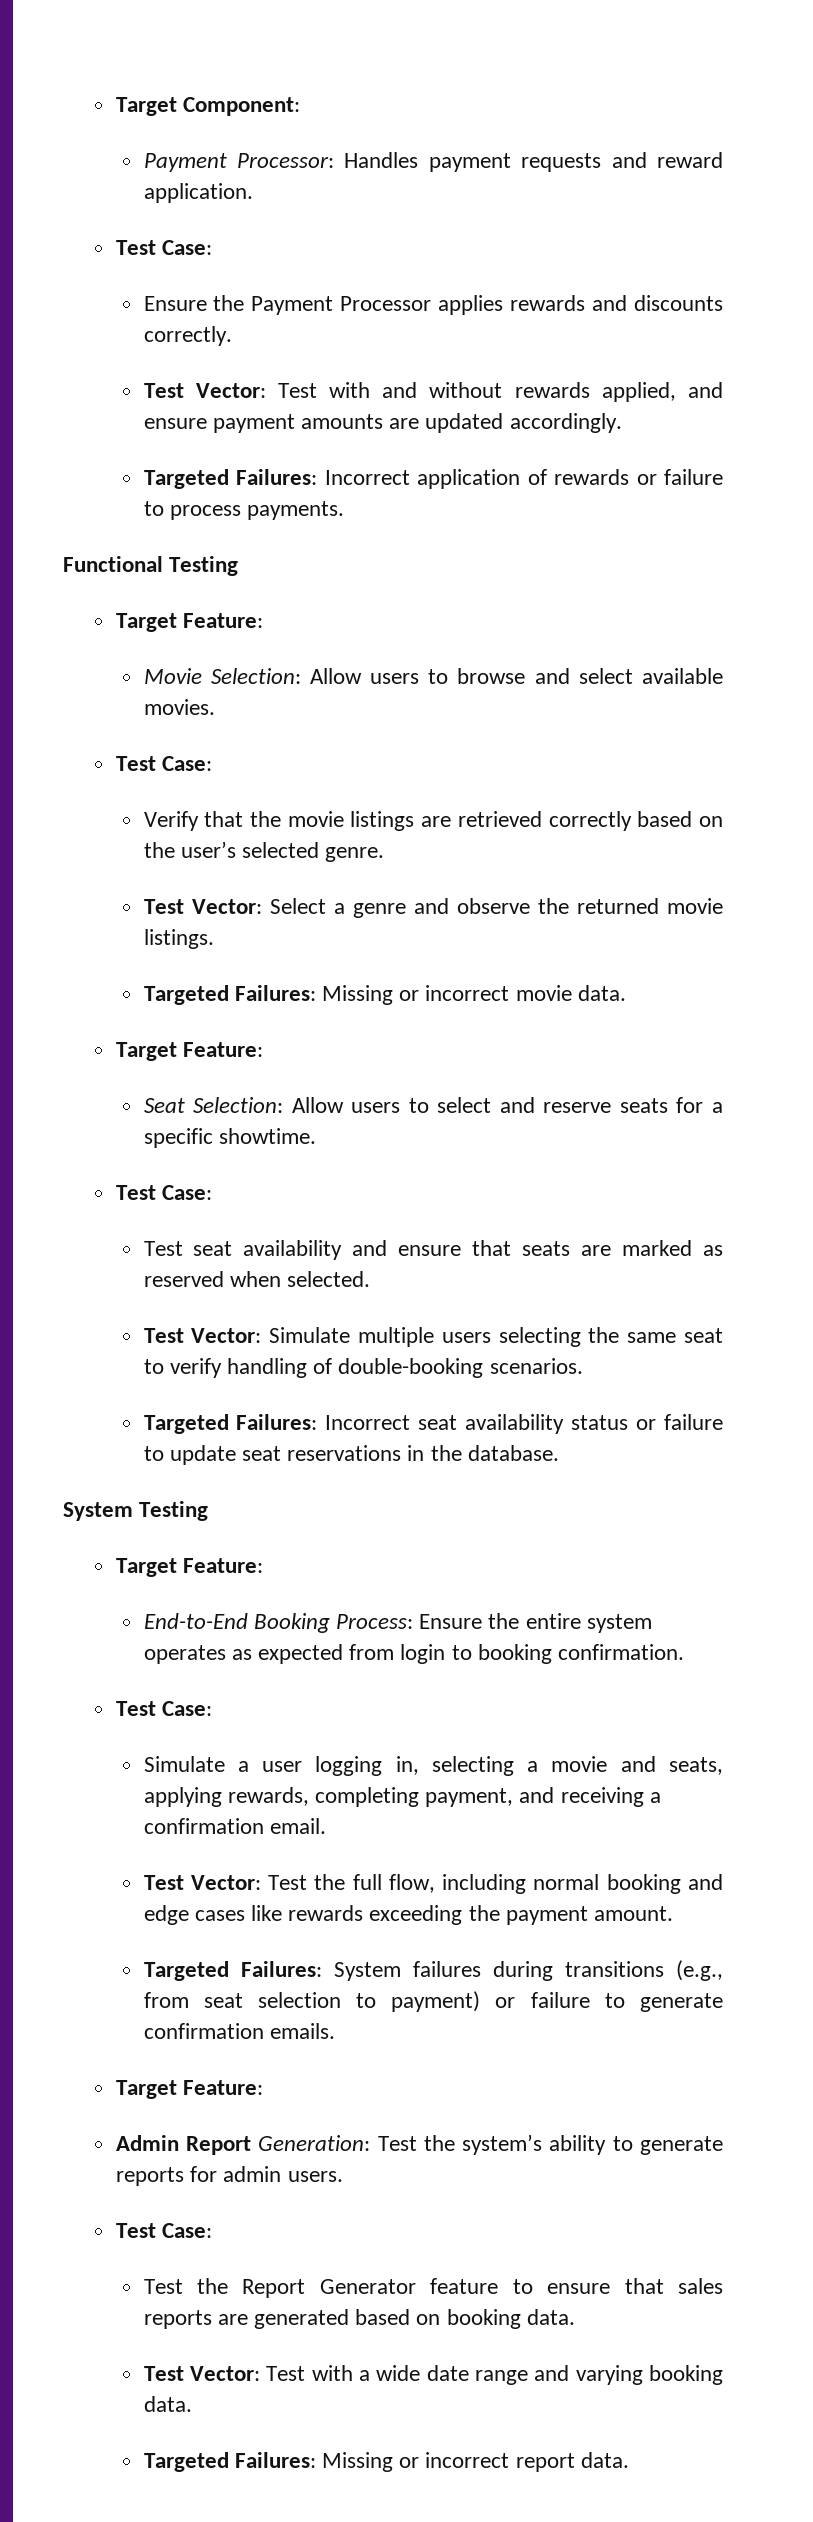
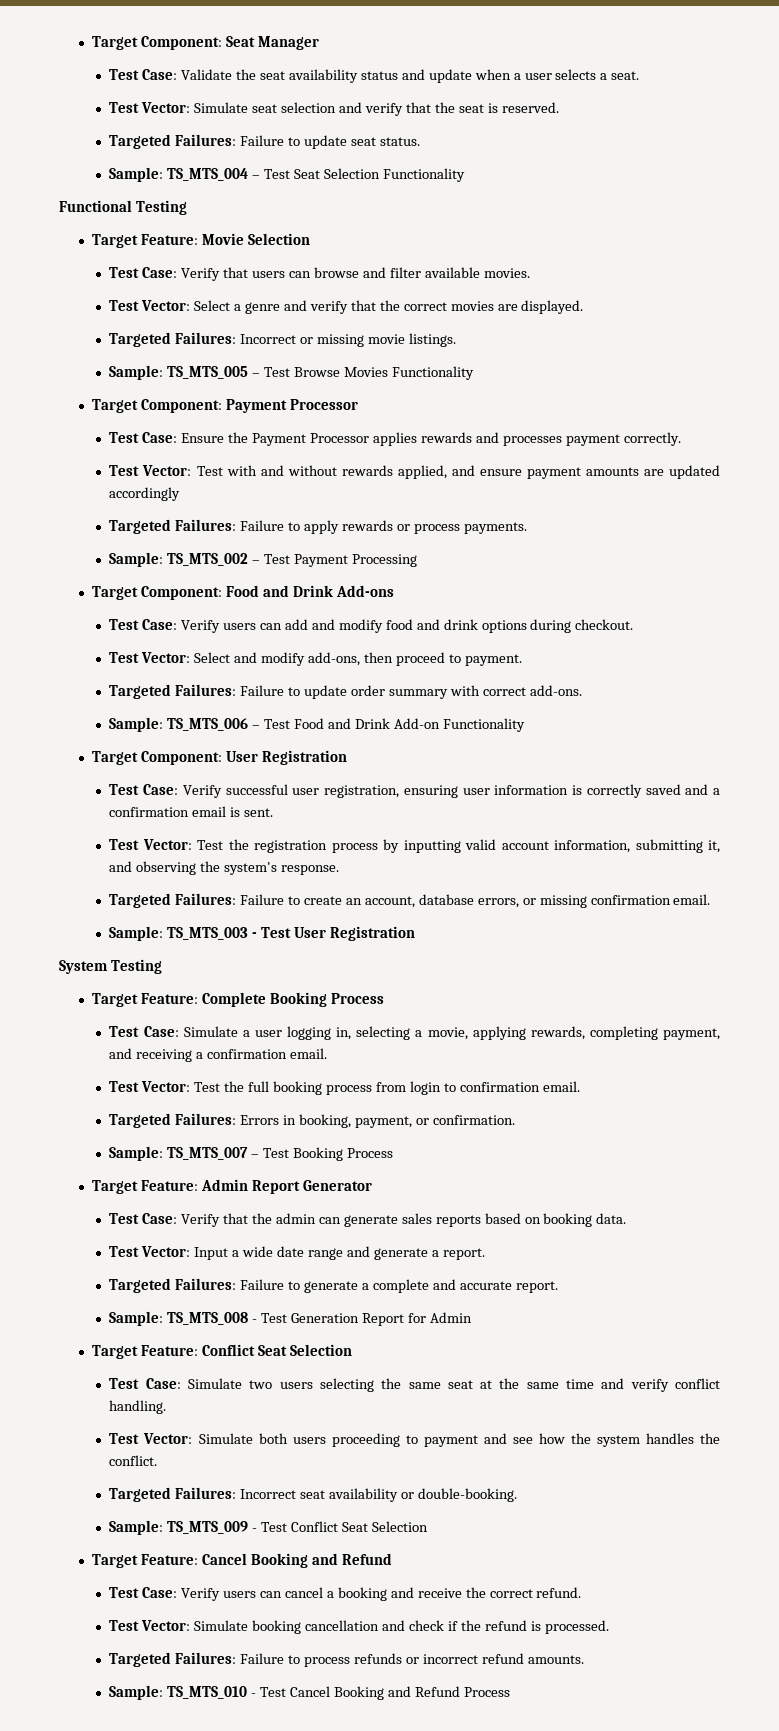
- Target Component:
- Payment Processor: Handles payment requests and reward application.
- Test Case:
- Ensure the Payment Processor applies rewards and discounts correctly.
+ Target Component: Seat Manager
+ Test Case: Validate the seat availability status and update when a user selects a seat.
+ Test Vector: Simulate seat selection and verify that the seat is reserved.
+ Targeted Failures: Failure to update seat status.
+ Sample: TS_MTS_004 – Test Seat Selection Functionality
+ Functional Testing
+ Target Feature: Movie Selection
+ Test Case: Verify that users can browse and filter available movies.
+ Test Vector: Select a genre and verify that the correct movies are displayed.
+ Targeted Failures: Incorrect or missing movie listings.
+ Sample: TS_MTS_005 – Test Browse Movies Functionality
+ Target Component: Payment Processor
+ Test Case: Ensure the Payment Processor applies rewards and processes payment correctly.
- Test Vector: Test with and without rewards applied, and ensure payment amounts are updated accordingly.
- Targeted Failures: Incorrect application of rewards or failure to process payments.
- Functional Testing
- Target Feature:
- Movie Selection: Allow users to browse and select available movies.
- Test Case:
- Verify that the movie listings are retrieved correctly based on the user’s selected genre.
- Test Vector: Select a genre and observe the returned movie listings.
- Targeted Failures: Missing or incorrect movie data.
- Target Feature:
- Seat Selection: Allow users to select and reserve seats for a specific showtime.
- Test Case:
- Test seat availability and ensure that seats are marked as reserved when selected.
- Test Vector: Simulate multiple users selecting the same seat to verify handling of double-booking scenarios.
- Targeted Failures: Incorrect seat availability status or failure to update seat reservations in the database.
+ Test Vector: Test with and without rewards applied, and ensure payment amounts are updated accordingly
+ Targeted Failures: Failure to apply rewards or process payments.
+ Sample: TS_MTS_002 – Test Payment Processing
+ Target Component: Food and Drink Add-ons
+ Test Case: Verify users can add and modify food and drink options during checkout.
+ Test Vector: Select and modify add-ons, then proceed to payment.
+ Targeted Failures: Failure to update order summary with correct add-ons.
+ Sample: TS_MTS_006 – Test Food and Drink Add-on Functionality
+ Target Component: User Registration
+ Test Case: Verify successful user registration, ensuring user information is correctly saved and a confirmation email is sent.
+ Test Vector: Test the registration process by inputting valid account information, submitting it, and observing the system's response.
+ Targeted Failures: Failure to create an account, database errors, or missing confirmation email.
+ Sample: TS_MTS_003 - Test User Registration
  System Testing
- Target Feature:
- End-to-End Booking Process: Ensure the entire system operates as expected from login to booking confirmation.
- Test Case:
- Simulate a user logging in, selecting a movie and seats, applying rewards, completing payment, and receiving a confirmation email.
+ Target Feature: Complete Booking Process
+ Test Case: Simulate a user logging in, selecting a movie, applying rewards, completing payment, and receiving a confirmation email.
- Test Vector: Test the full flow, including normal booking and edge cases like rewards exceeding the payment amount.
- Targeted Failures: System failures during transitions (e.g., from seat selection to payment) or failure to generate confirmation emails.
- Target Feature:
- Admin Report Generation: Test the system’s ability to generate reports for admin users.
- Test Case:
- Test the Report Generator feature to ensure that sales reports are generated based on booking data.
+ Test Vector: Test the full booking process from login to confirmation email.
+ Targeted Failures: Errors in booking, payment, or confirmation.
+ Sample: TS_MTS_007 – Test Booking Process
+ Target Feature: Admin Report Generator
+ Test Case: Verify that the admin can generate sales reports based on booking data.
- Test Vector: Test with a wide date range and varying booking data.
- Targeted Failures: Missing or incorrect report data.
+ Test Vector: Input a wide date range and generate a report.
+ Targeted Failures: Failure to generate a complete and accurate report.
+ Sample: TS_MTS_008 - Test Generation Report for Admin
+ Target Feature: Conflict Seat Selection
+ Test Case: Simulate two users selecting the same seat at the same time and verify conflict handling.
+ Test Vector: Simulate both users proceeding to payment and see how the system handles the conflict.
+ Targeted Failures: Incorrect seat availability or double-booking.
+ Sample: TS_MTS_009 - Test Conflict Seat Selection
+ Target Feature: Cancel Booking and Refund
+ Test Case: Verify users can cancel a booking and receive the correct refund.
+ Test Vector: Simulate booking cancellation and check if the refund is processed.
+ Targeted Failures: Failure to process refunds or incorrect refund amounts.
+ Sample: TS_MTS_010 - Test Cancel Booking and Refund Process

